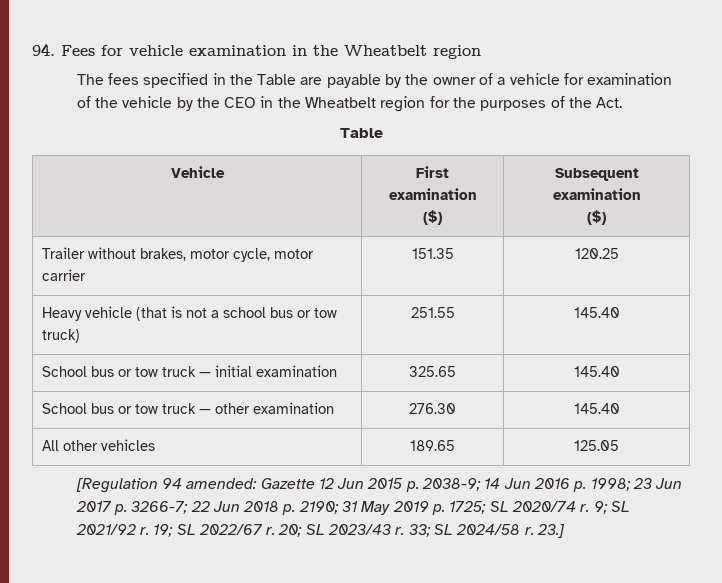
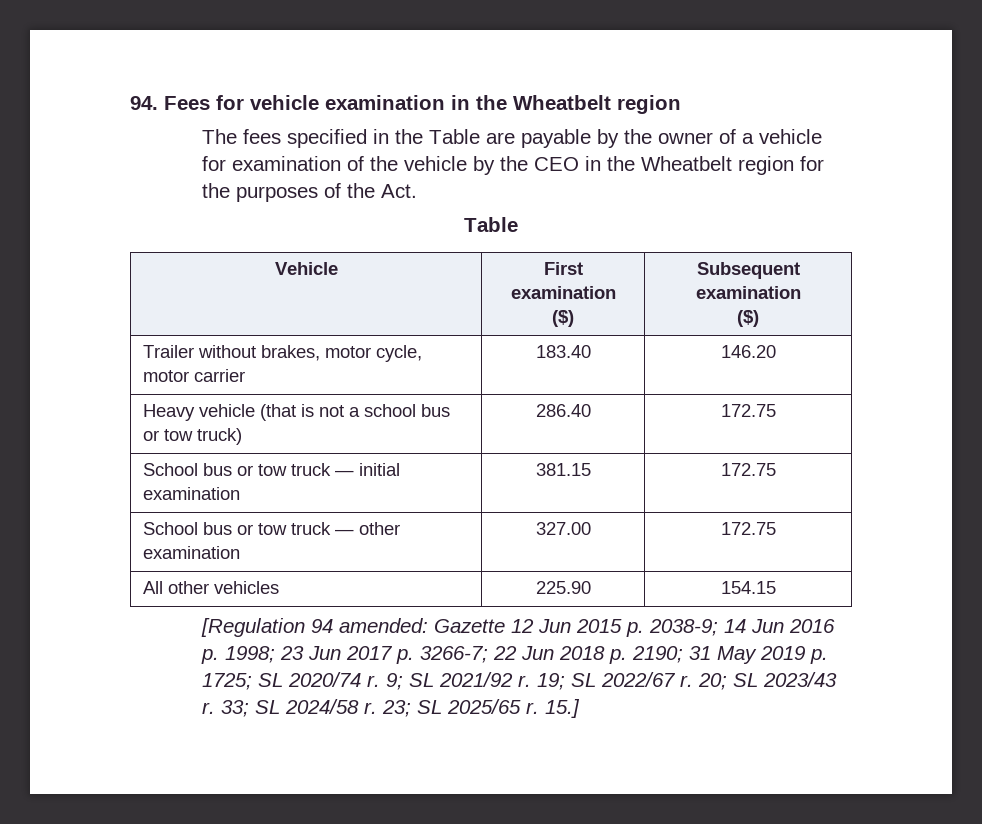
- Trailer without brakes, motor cycle, motor carrier | 151.35 | 120.25
+ Trailer without brakes, motor cycle, motor carrier | 183.40 | 146.20
- Heavy vehicle (that is not a school bus or tow truck) | 251.55 | 145.40
+ Heavy vehicle (that is not a school bus or tow truck) | 286.40 | 172.75
- School bus or tow truck — initial examination | 325.65 | 145.40
+ School bus or tow truck — initial examination | 381.15 | 172.75
- School bus or tow truck — other examination | 276.30 | 145.40
+ School bus or tow truck — other examination | 327.00 | 172.75
- All other vehicles | 189.65 | 125.05
+ All other vehicles | 225.90 | 154.15
- 23.]
+ 23; SL 2025/65 r. 15.]

